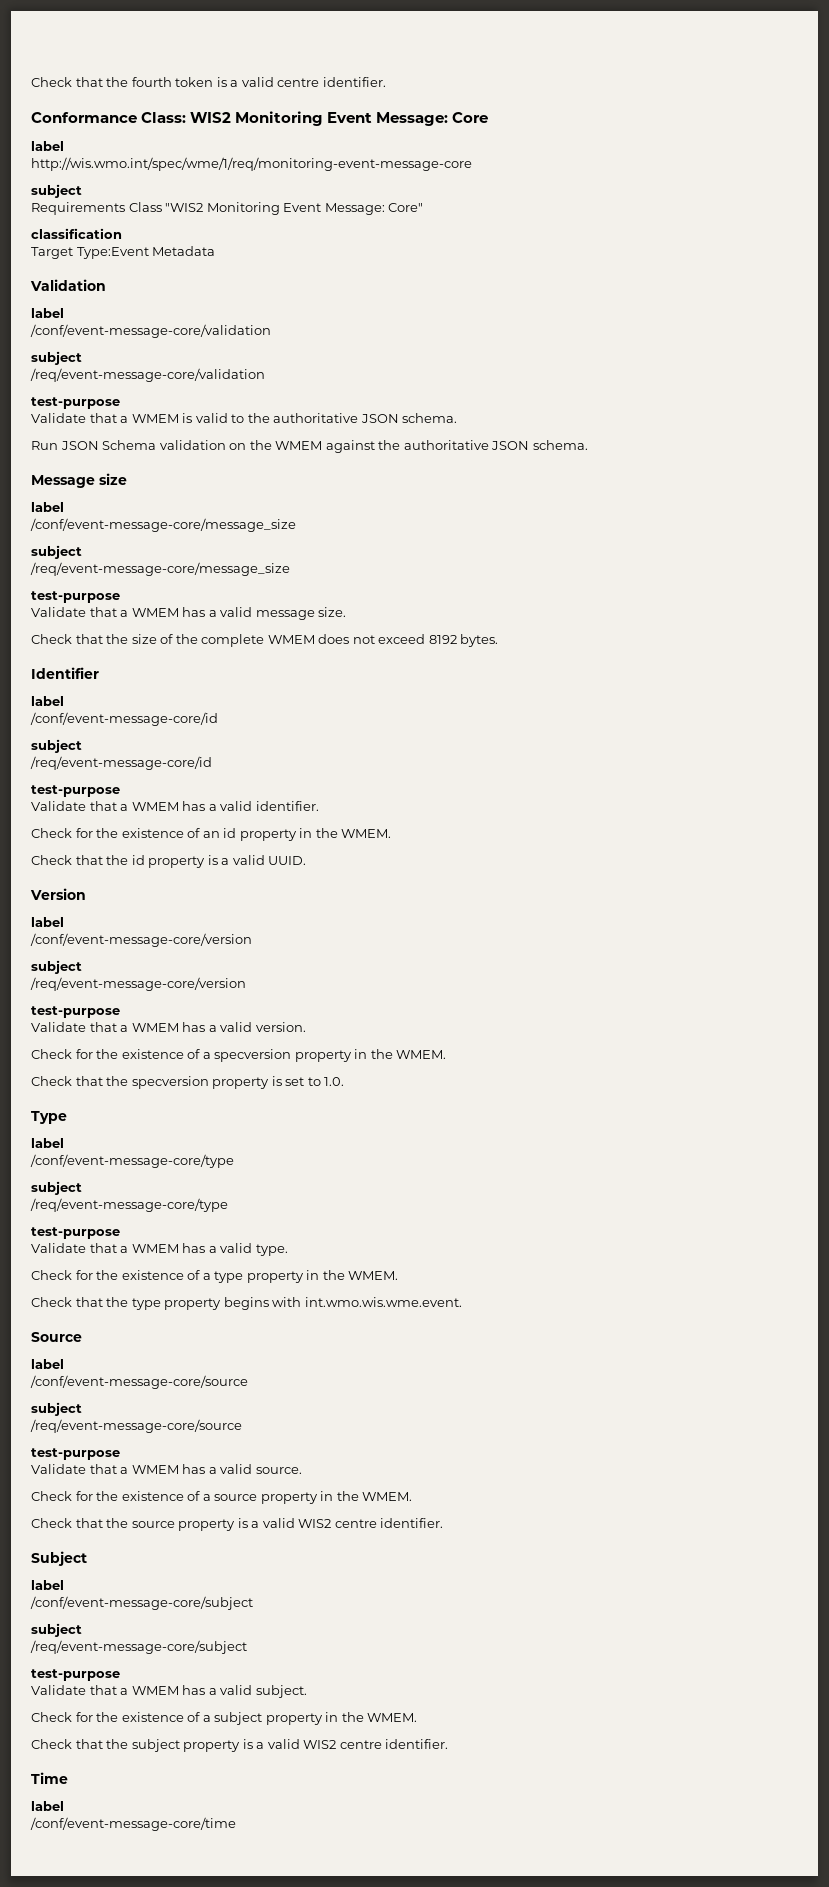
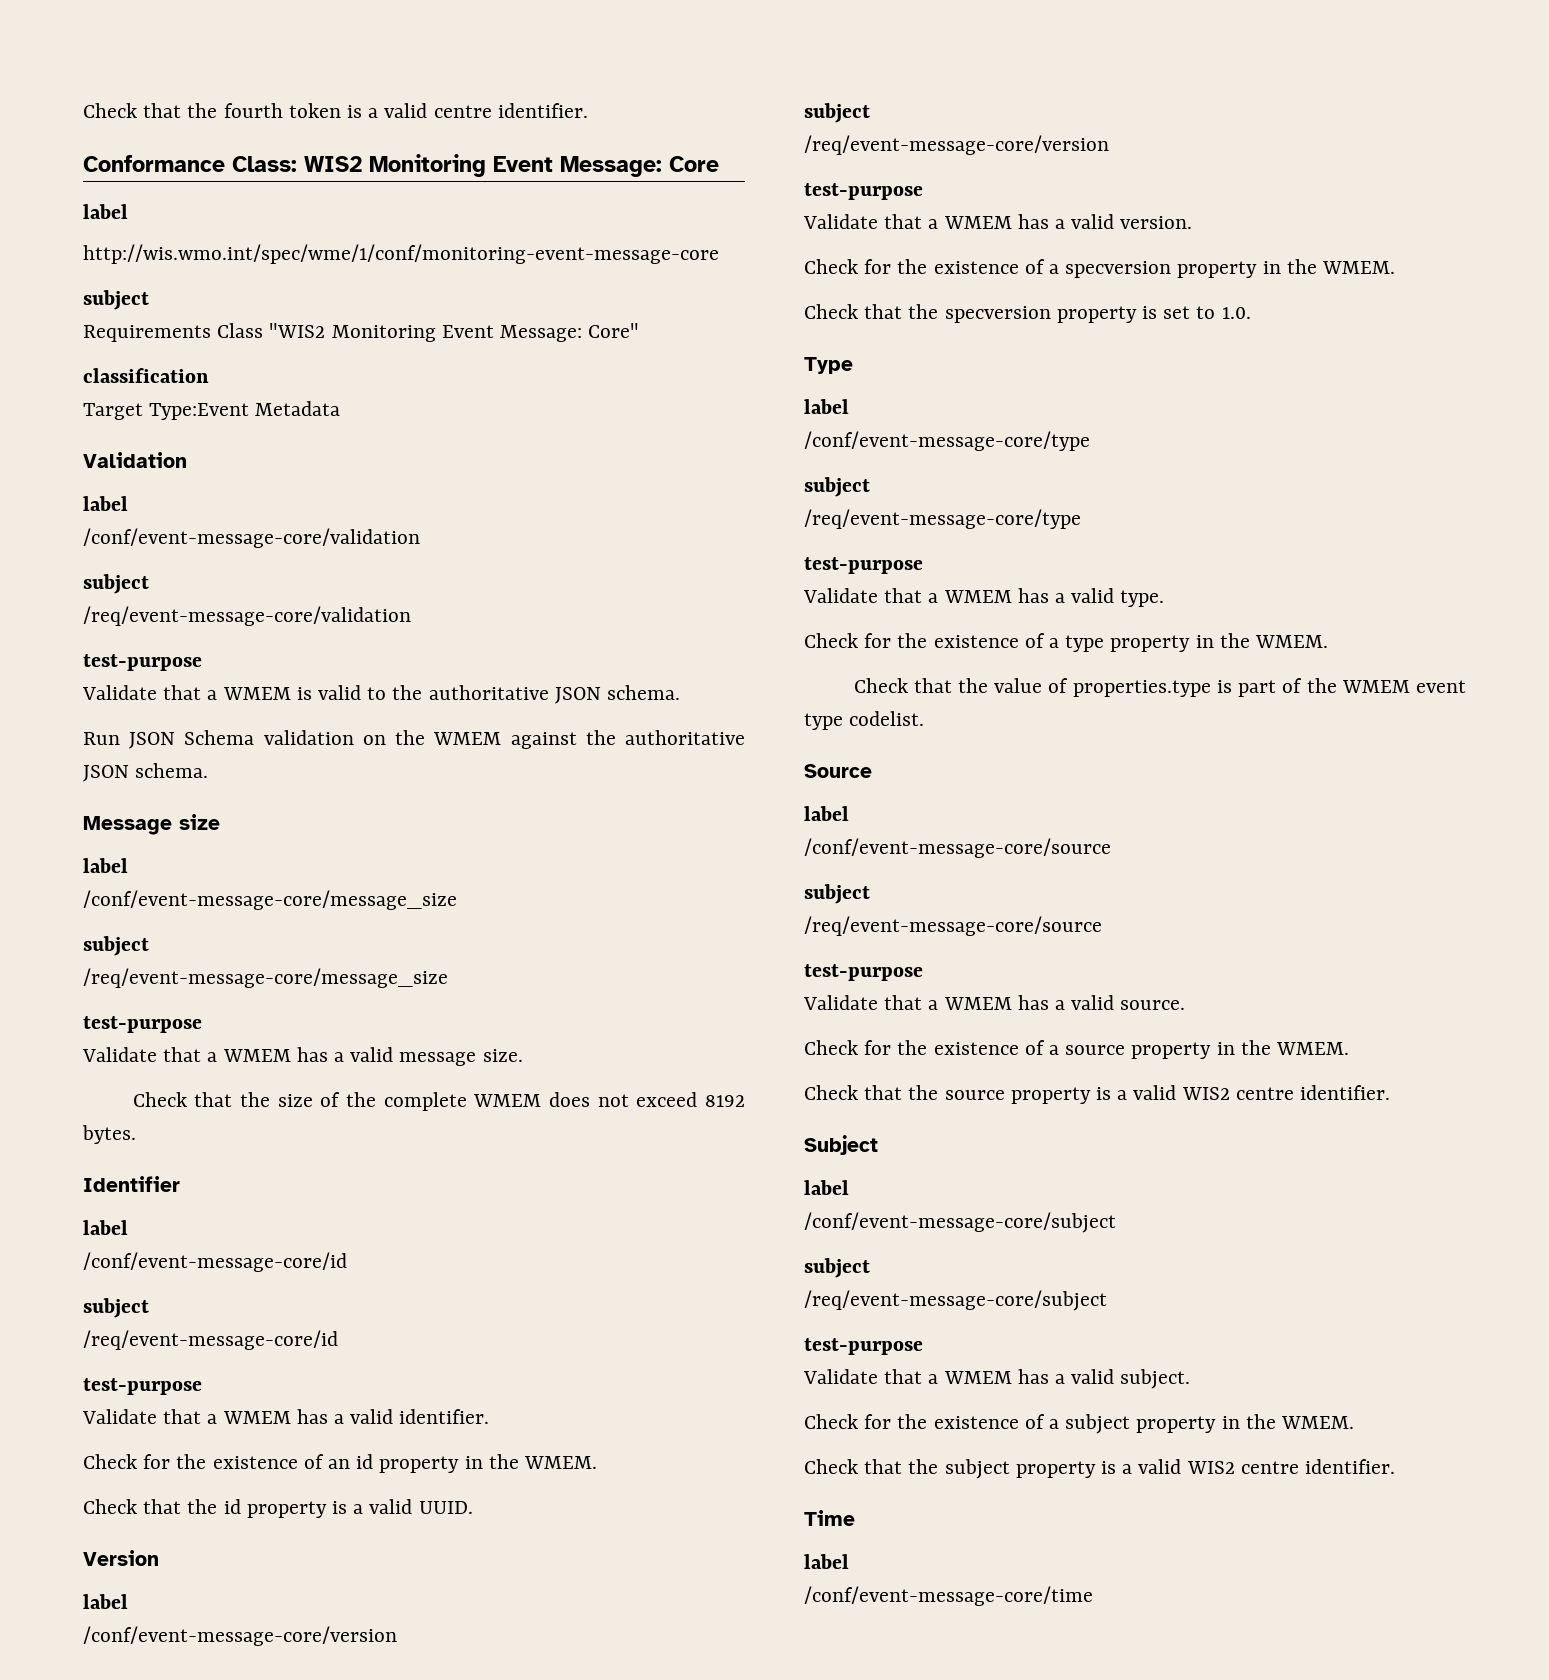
- http://wis.wmo.int/spec/wme/1/req/monitoring-event-message-core
+ http://wis.wmo.int/spec/wme/1/conf/monitoring-event-message-core
- Check that the type property begins with int.wmo.wis.wme.event.
+ Check that the value of properties.type is part of the WMEM event type codelist.

